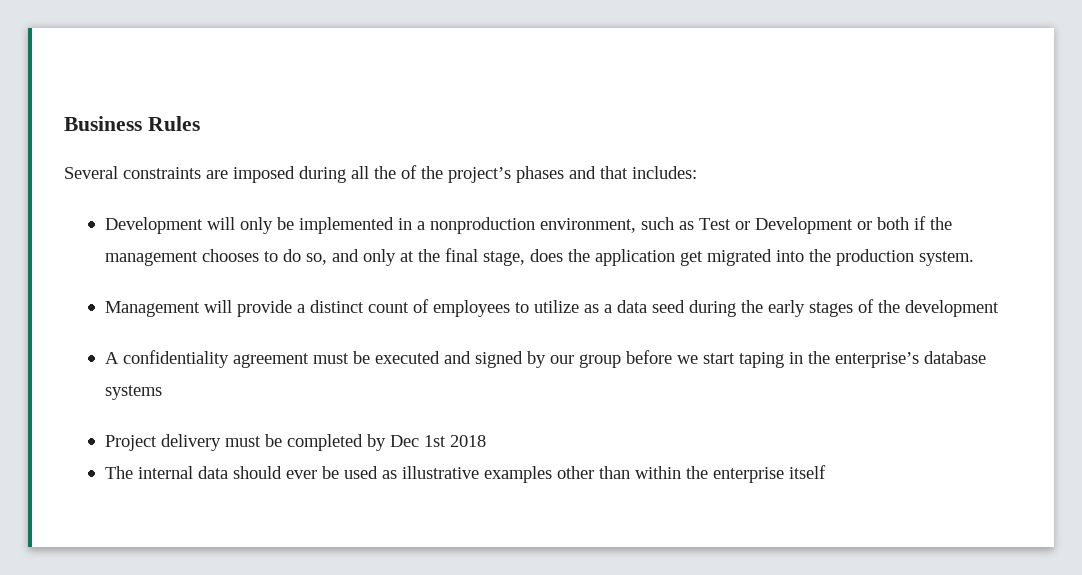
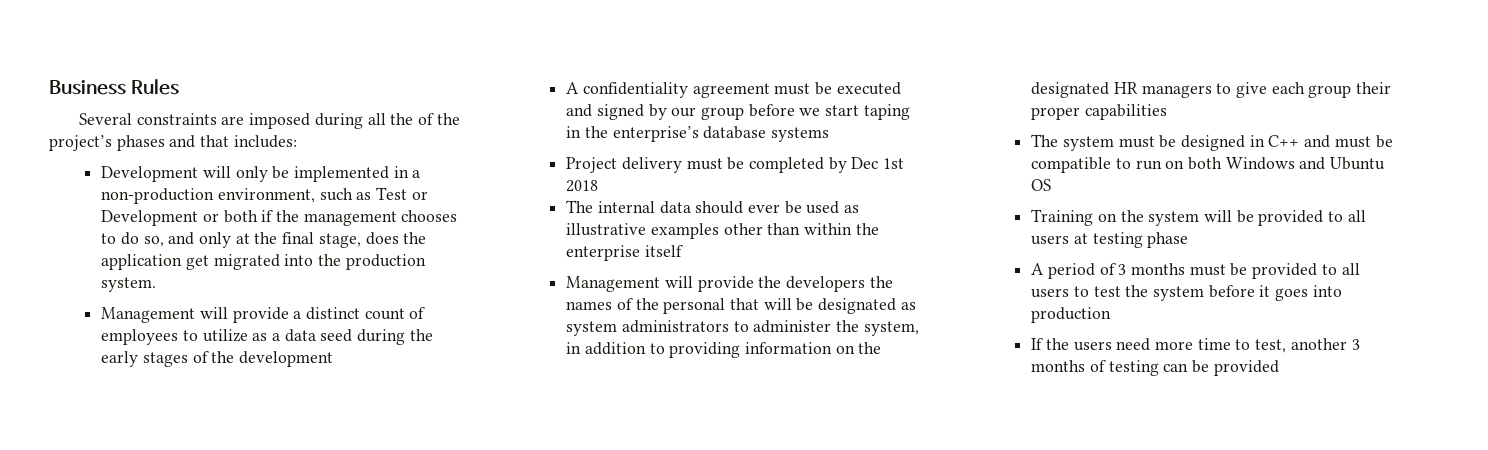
- Development will only be implemented in a nonproduction environment, such as Test or Development or both if the management chooses to do so, and only at the final stage, does the application get migrated into the production system.
+ Development will only be implemented in a non-production environment, such as Test or Development or both if the management chooses to do so, and only at the final stage, does the application get migrated into the production system.
+ Management will provide the developers the names of the personal that will be designated as system administrators to administer the system, in addition to providing information on the designated HR managers to give each group their proper capabilities
+ The system must be designed in C++ and must be compatible to run on both Windows and Ubuntu OS
+ Training on the system will be provided to all users at testing phase
+ A period of 3 months must be provided to all users to test the system before it goes into production
+ If the users need more time to test, another 3 months of testing can be provided

